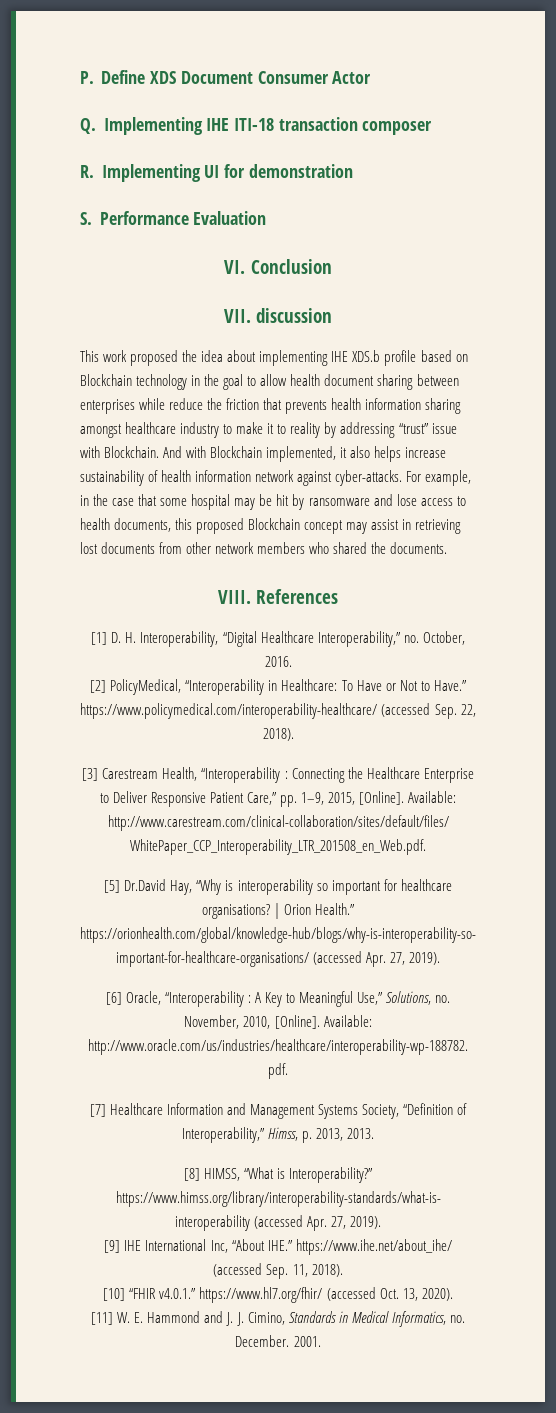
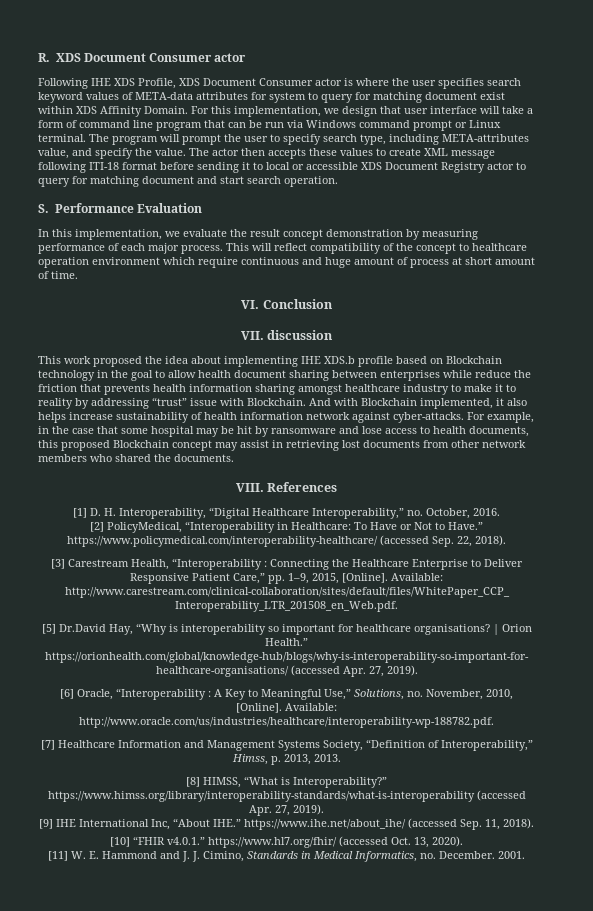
- P. Define XDS Document Consumer Actor
- Q. Implementing IHE ITI-18 transaction composer
- R. Implementing UI for demonstration
+ R. XDS Document Consumer actor
+ Following IHE XDS Profile, XDS Document Consumer actor is where the user specifies search keyword values of META-data attributes for system to query for matching document exist within XDS Affinity Domain. For this implementation, we design that user interface will take a form of command line program that can be run via Windows command prompt or Linux terminal. The program will prompt the user to specify search type, including META-attributes value, and specify the value. The actor then accepts these values to create XML message following ITI-18 format before sending it to local or accessible XDS Document Registry actor to query for matching document and start search operation.
  S. Performance Evaluation
+ In this implementation, we evaluate the result concept demonstration by measuring performance of each major process. This will reflect compatibility of the concept to healthcare operation environment which require continuous and huge amount of process at short amount of time.

